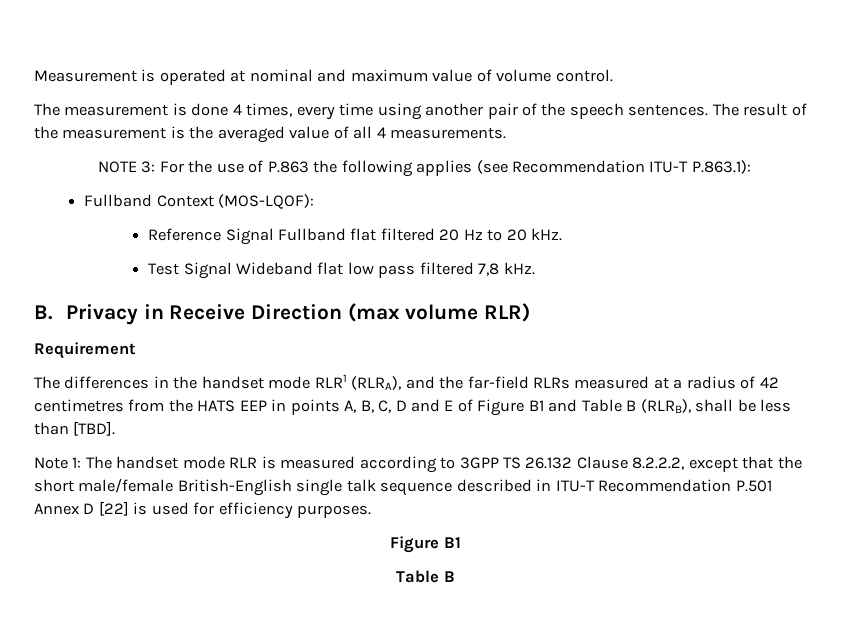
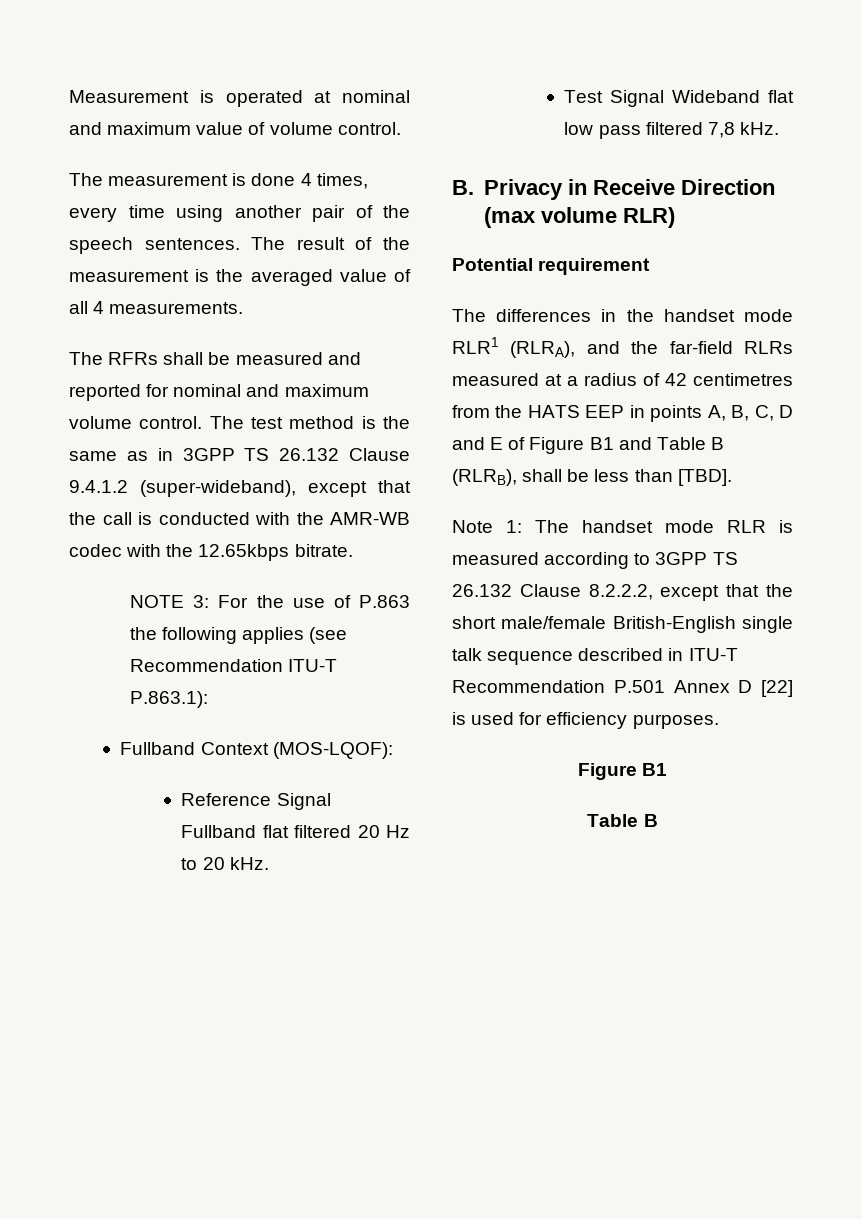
+ The RFRs shall be measured and reported for nominal and maximum volume control. The test method is the same as in 3GPP TS 26.132 Clause 9.4.1.2 (super-wideband), except that the call is conducted with the AMR-WB codec with the 12.65kbps bitrate.
- Requirement
+ Potential requirement

